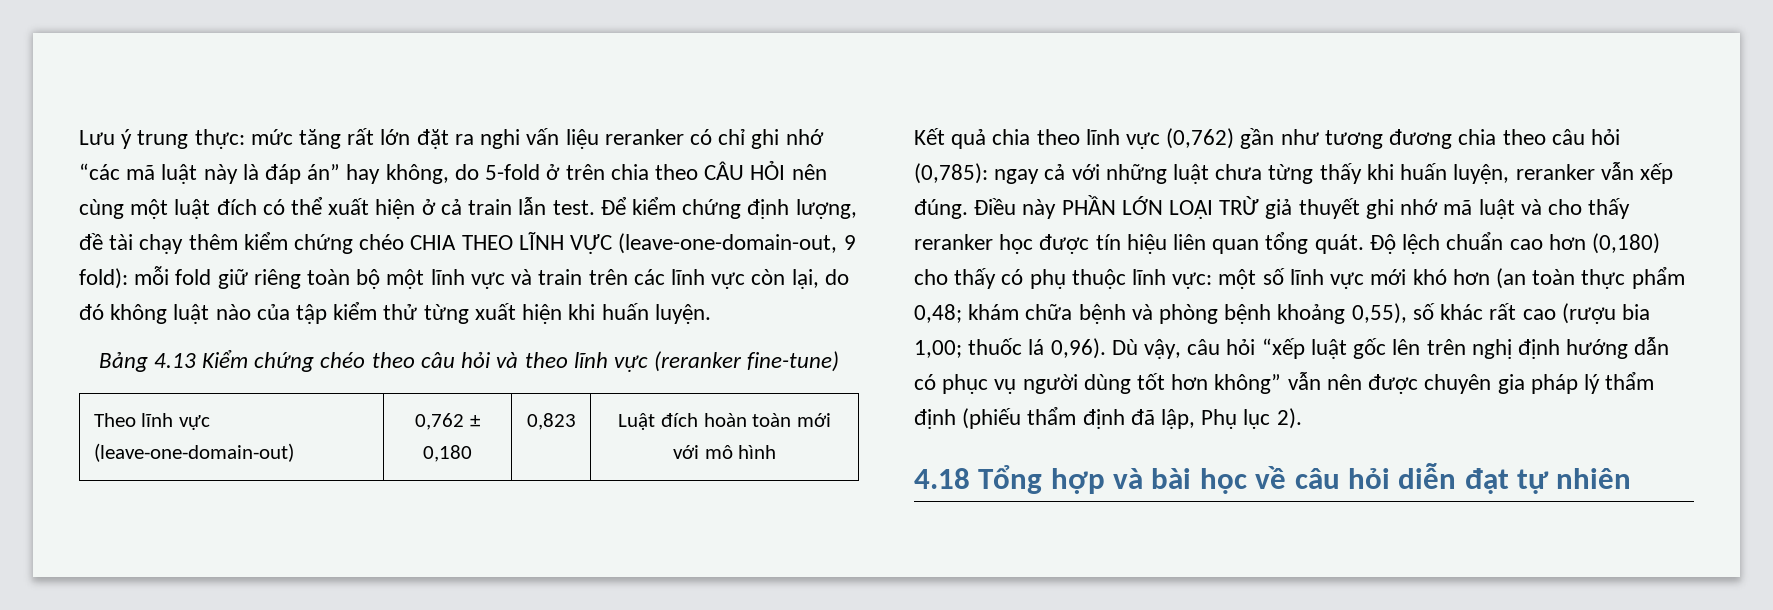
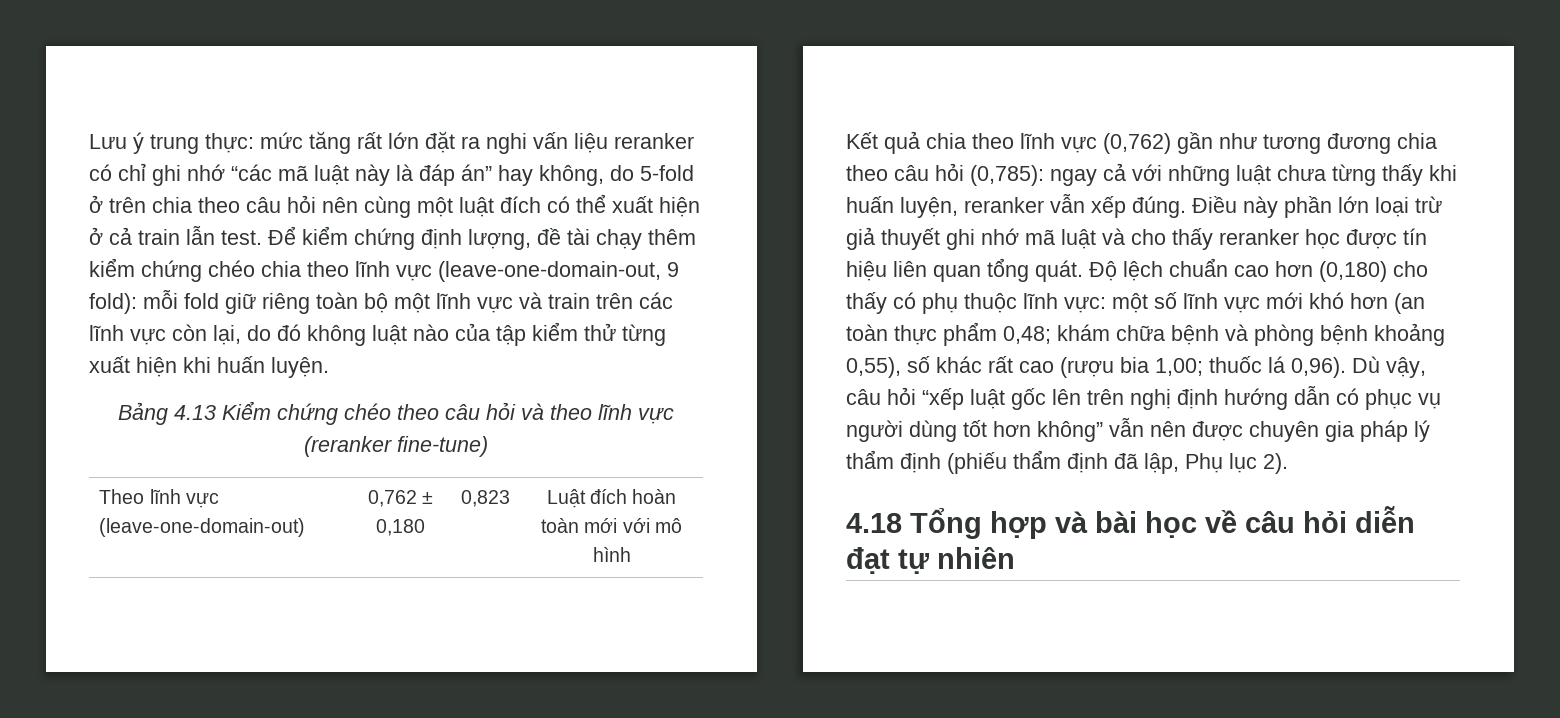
- Lưu ý trung thực: mức tăng rất lớn đặt ra nghi vấn liệu reranker có chỉ ghi nhớ “các mã luật này là đáp án” hay không, do 5-fold ở trên chia theo CÂU HỎI nên cùng một luật đích có thể xuất hiện ở cả train lẫn test.
+ Lưu ý trung thực: mức tăng rất lớn đặt ra nghi vấn liệu reranker có chỉ ghi nhớ “các mã luật này là đáp án” hay không, do 5-fold ở trên chia theo câu hỏi nên cùng một luật đích có thể xuất hiện ở cả train lẫn test.
- Để kiểm chứng định lượng, đề tài chạy thêm kiểm chứng chéo CHIA THEO LĨNH VỰC (leave-one-domain-out, 9 fold): mỗi fold giữ riêng toàn bộ một lĩnh vực và train trên các lĩnh vực còn lại, do đó không luật nào của tập kiểm thử từng xuất hiện khi huấn luyện.
+ Để kiểm chứng định lượng, đề tài chạy thêm kiểm chứng chéo chia theo lĩnh vực (leave-one-domain-out, 9 fold): mỗi fold giữ riêng toàn bộ một lĩnh vực và train trên các lĩnh vực còn lại, do đó không luật nào của tập kiểm thử từng xuất hiện khi huấn luyện.
- Điều này PHẦN LỚN LOẠI TRỪ giả thuyết ghi nhớ mã luật và cho thấy reranker học được tín hiệu liên quan tổng quát.
+ Điều này phần lớn loại trừ giả thuyết ghi nhớ mã luật và cho thấy reranker học được tín hiệu liên quan tổng quát.

